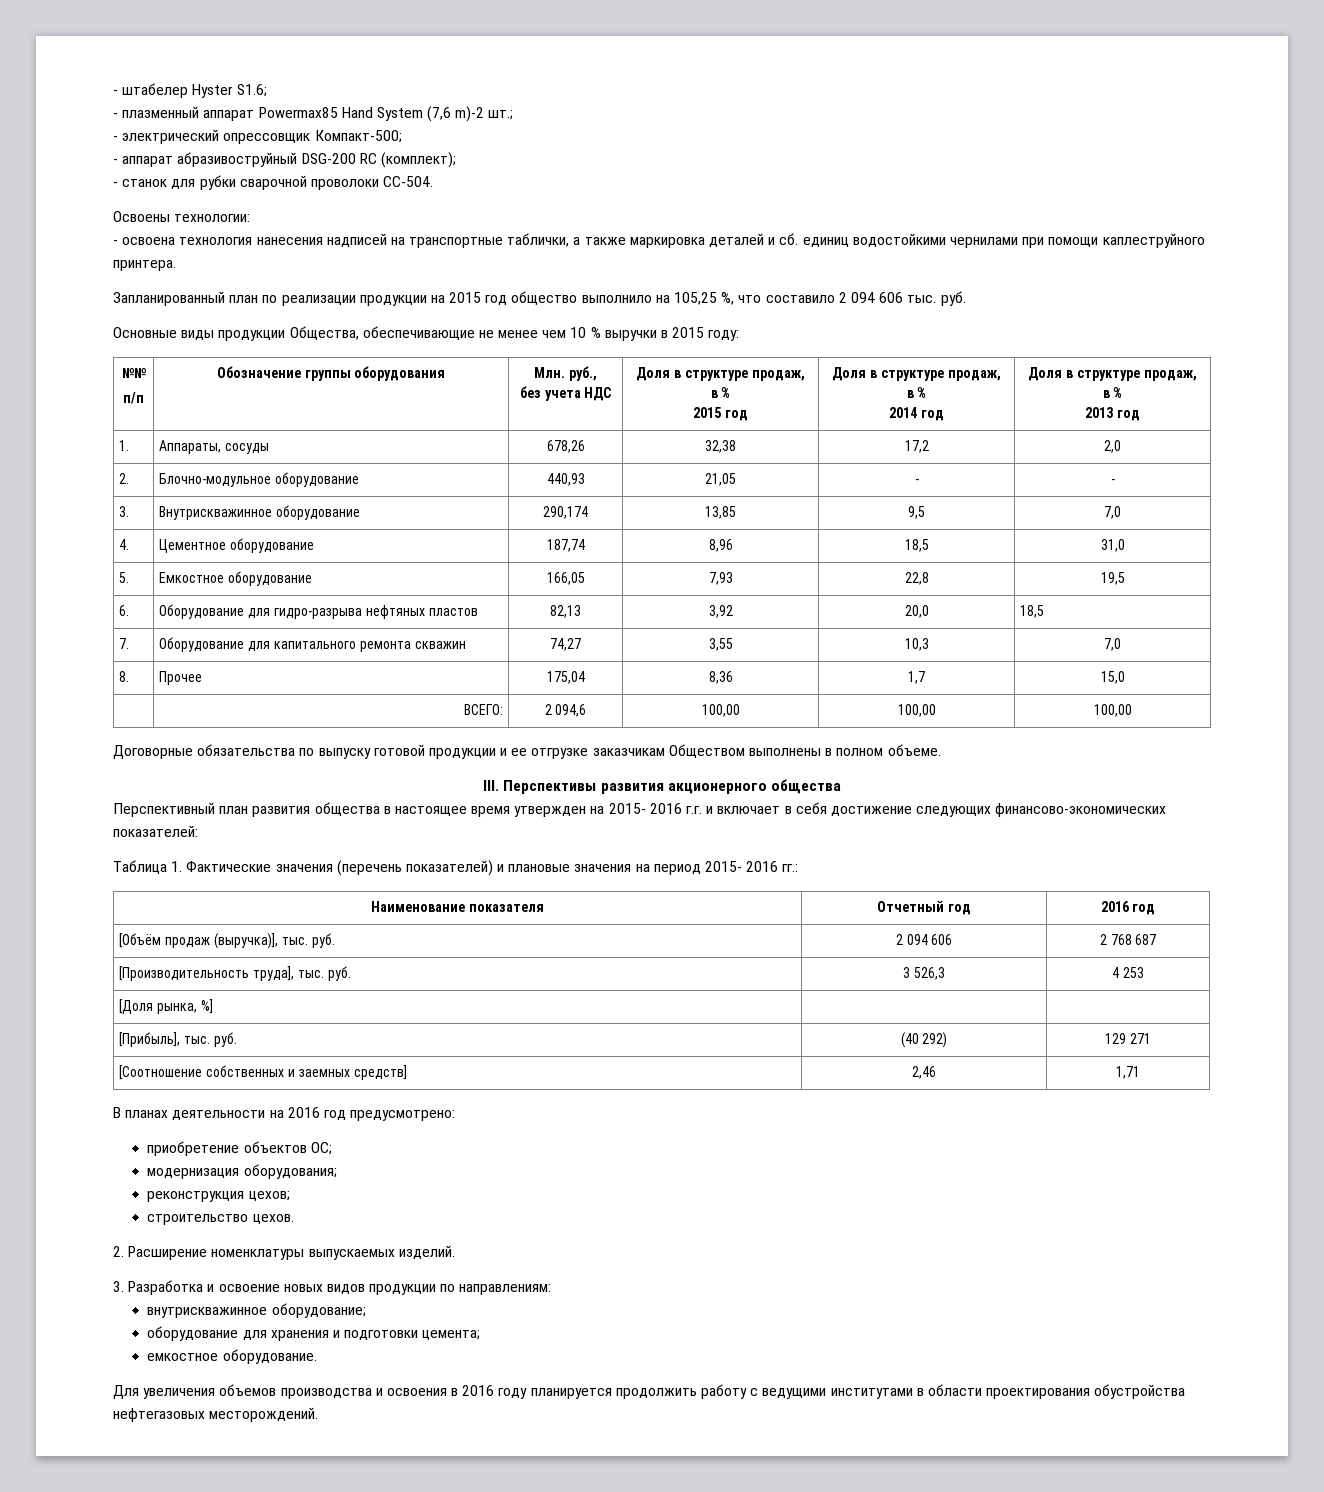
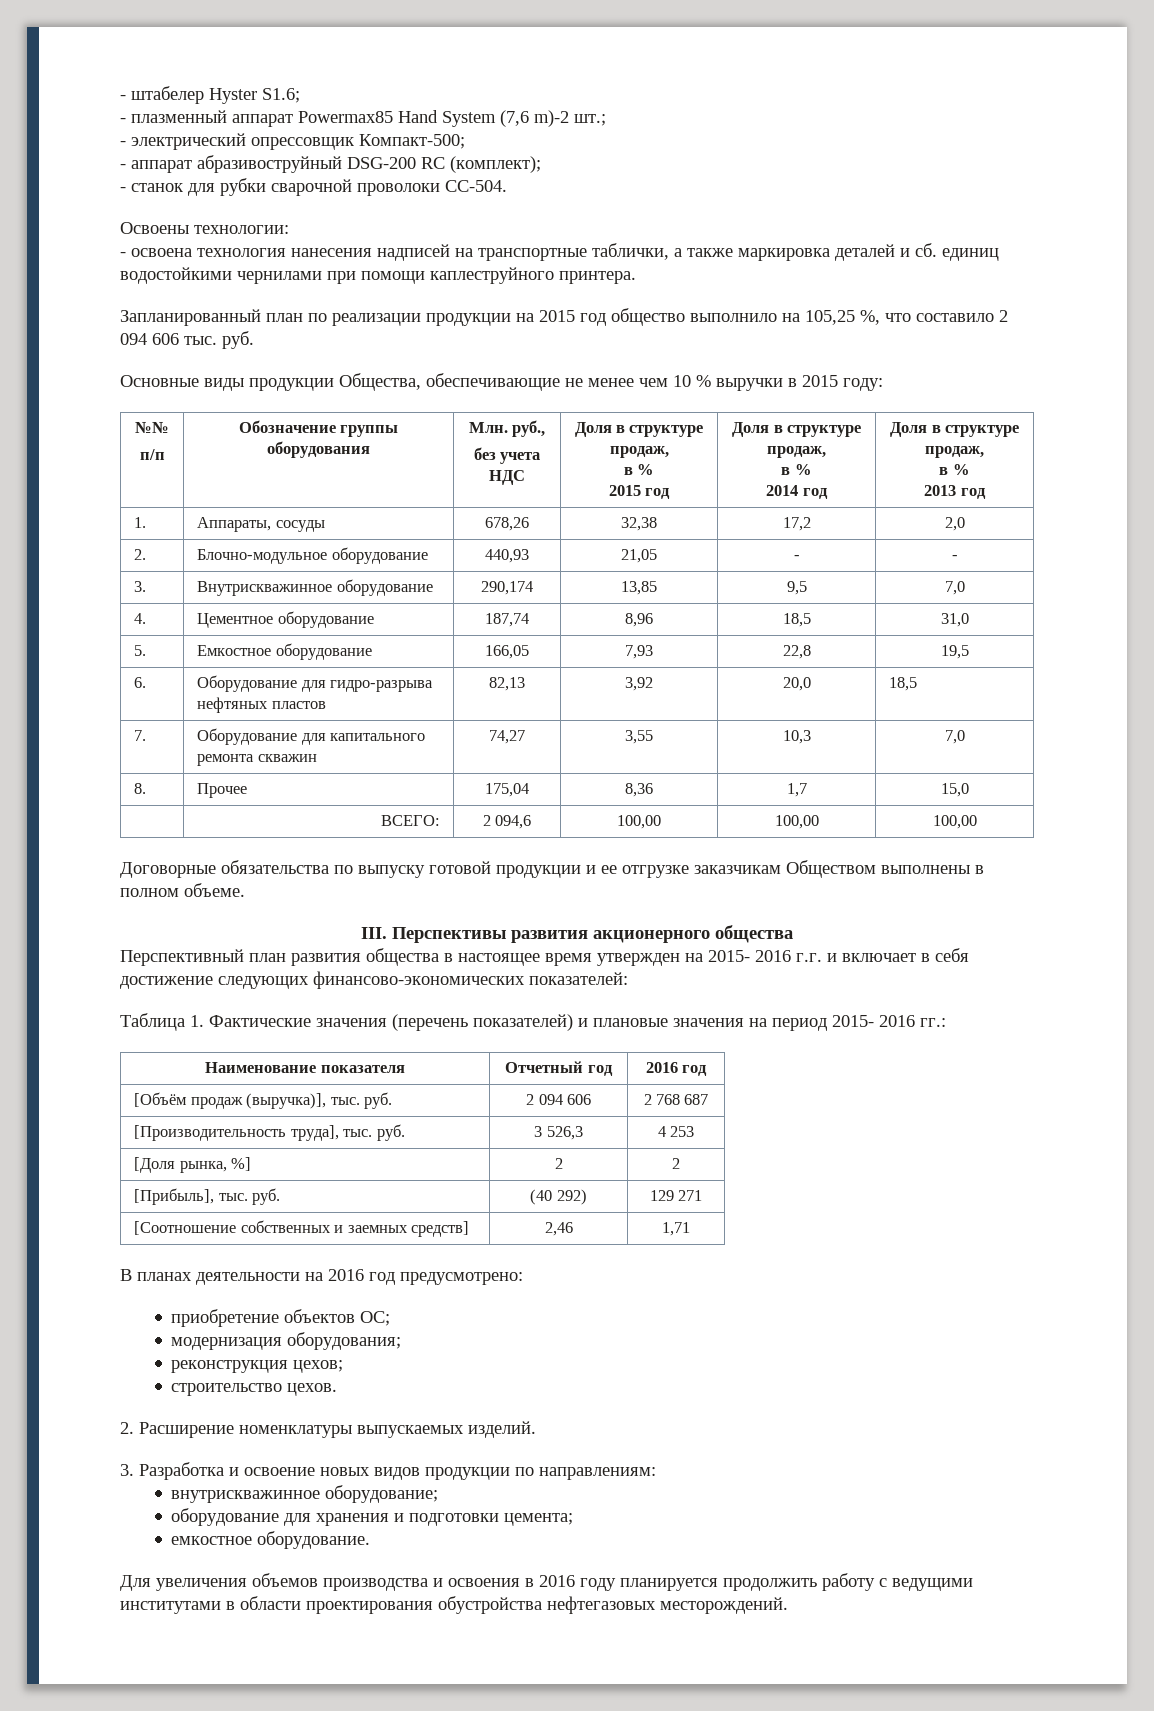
- [Доля рынка, %] | |
+ [Доля рынка, %] | 2 | 2

